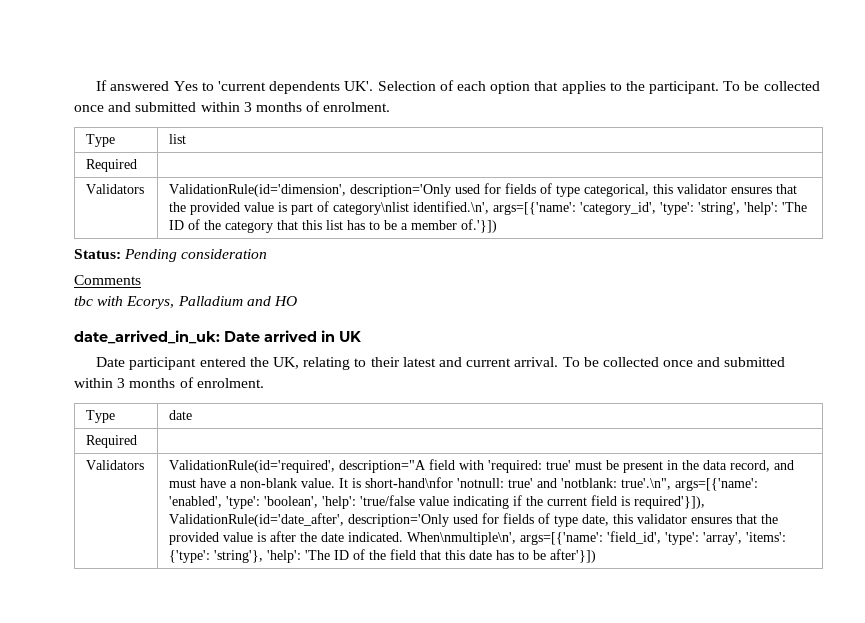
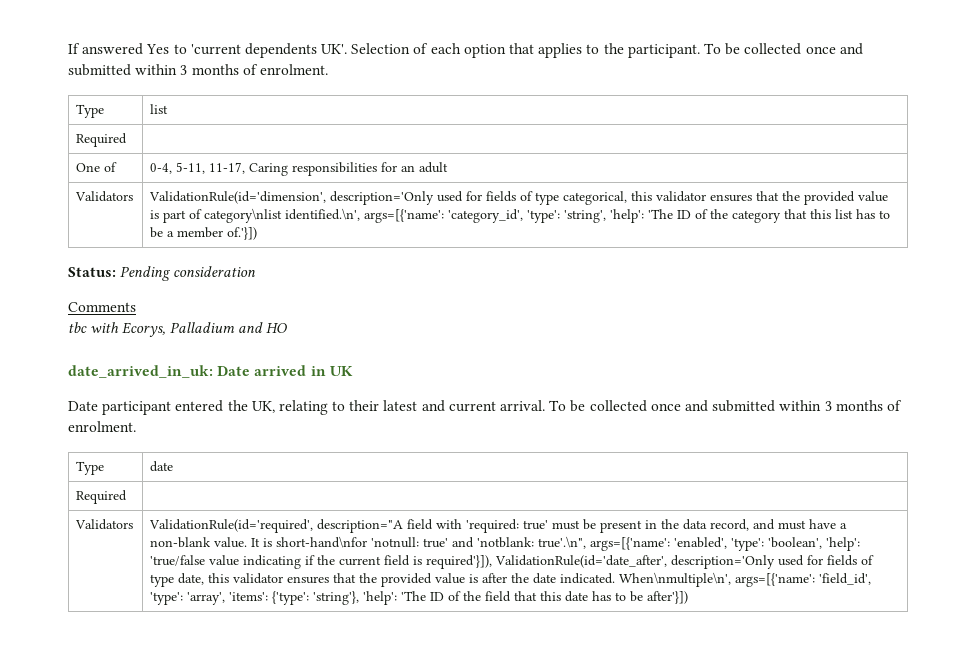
+ One of | 0-4, 5-11, 11-17, Caring responsibilities for an adult

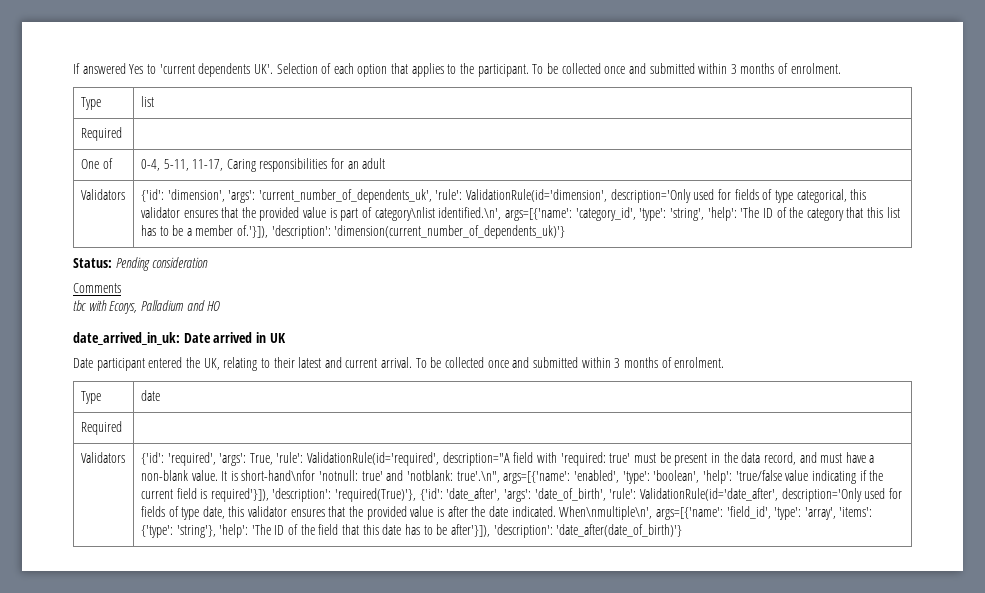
- ValidationRule(id='dimension', description='Only used for fields of type categorical, this validator ensures that the provided value is part of category\nlist identified.\n', args=[{'name': 'category_id', 'type': 'string', 'help': 'The ID of the category that this list has to be a member of.'}])
+ {'id': 'dimension', 'args': 'current_number_of_dependents_uk', 'rule': ValidationRule(id='dimension', description='Only used for fields of type categorical, this validator ensures that the provided value is part of category\nlist identified.\n', args=[{'name': 'category_id', 'type': 'string', 'help': 'The ID of the category that this list has to be a member of.'}]), 'description': 'dimension(current_number_of_dependents_uk)'}
- ValidationRule(id='required', description="A field with 'required: true' must be present in the data record, and must have a non-blank value.
+ {'id': 'required', 'args': True, 'rule': ValidationRule(id='required', description="A field with 'required: true' must be present in the data record, and must have a non-blank value.
- It is short-hand\nfor 'notnull: true' and 'notblank: true'.\n", args=[{'name': 'enabled', 'type': 'boolean', 'help': 'true/false value indicating if the current field is required'}]), ValidationRule(id='date_after', description='Only used for fields of type date, this validator ensures that the provided value is after the date indicated.
+ It is short-hand\nfor 'notnull: true' and 'notblank: true'.\n", args=[{'name': 'enabled', 'type': 'boolean', 'help': 'true/false value indicating if the current field is required'}]), 'description': 'required(True)'}, {'id': 'date_after', 'args': 'date_of_birth', 'rule': ValidationRule(id='date_after', description='Only used for fields of type date, this validator ensures that the provided value is after the date indicated.
- When\nmultiple\n', args=[{'name': 'field_id', 'type': 'array', 'items': {'type': 'string'}, 'help': 'The ID of the field that this date has to be after'}])
+ When\nmultiple\n', args=[{'name': 'field_id', 'type': 'array', 'items': {'type': 'string'}, 'help': 'The ID of the field that this date has to be after'}]), 'description': 'date_after(date_of_birth)'}

